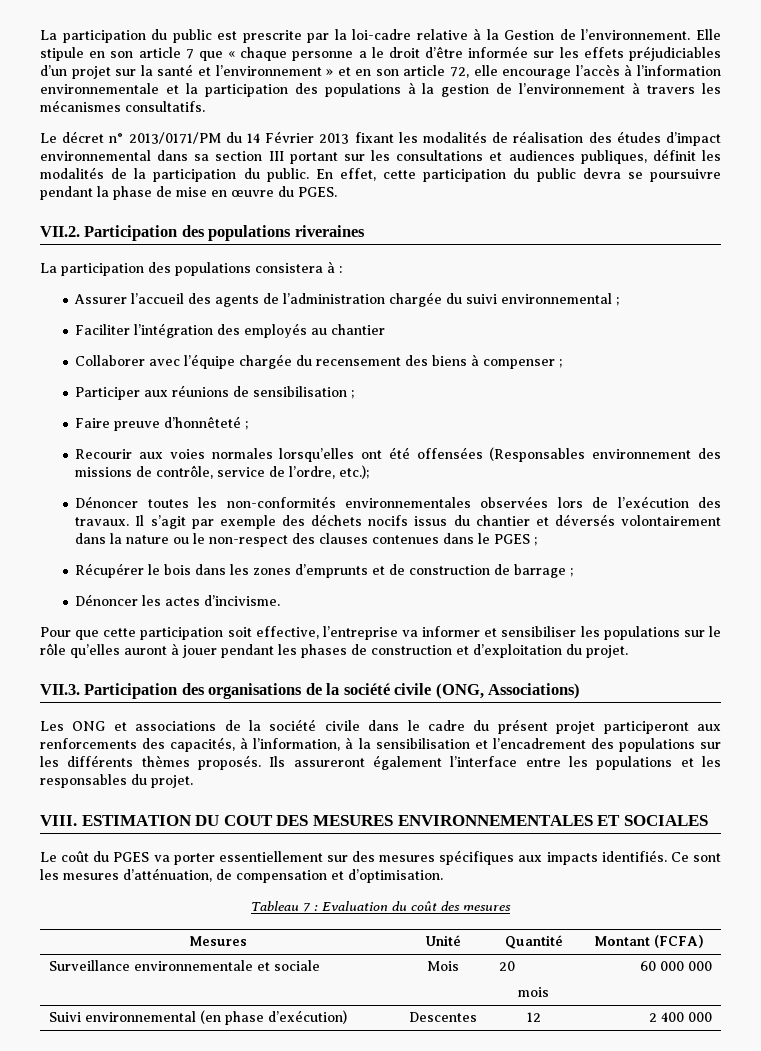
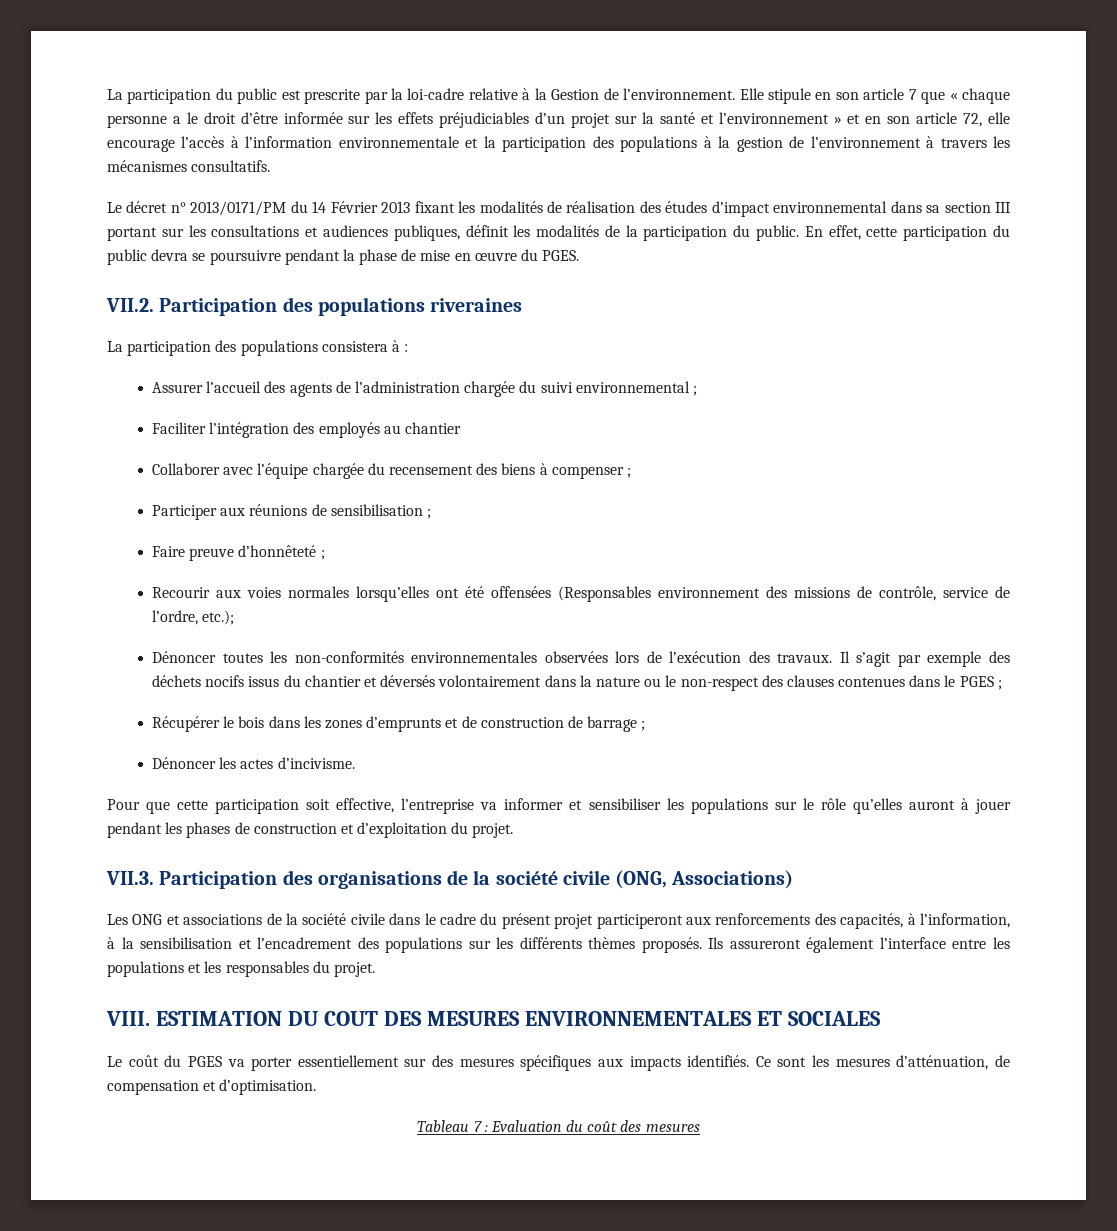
- Mesures | Unité | Quantité | Montant (FCFA)
- Surveillance environnementale et sociale | Mois | 20
- mois | 60 000 000
- Suivi environnemental (en phase d’exécution) | Descentes | 12 | 2 400 000

